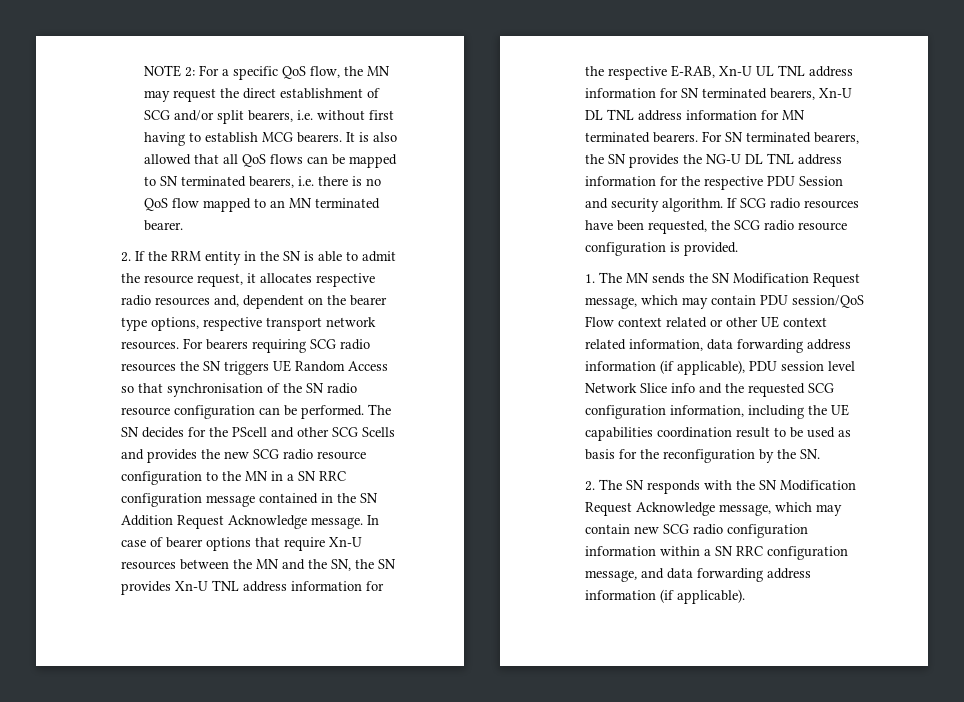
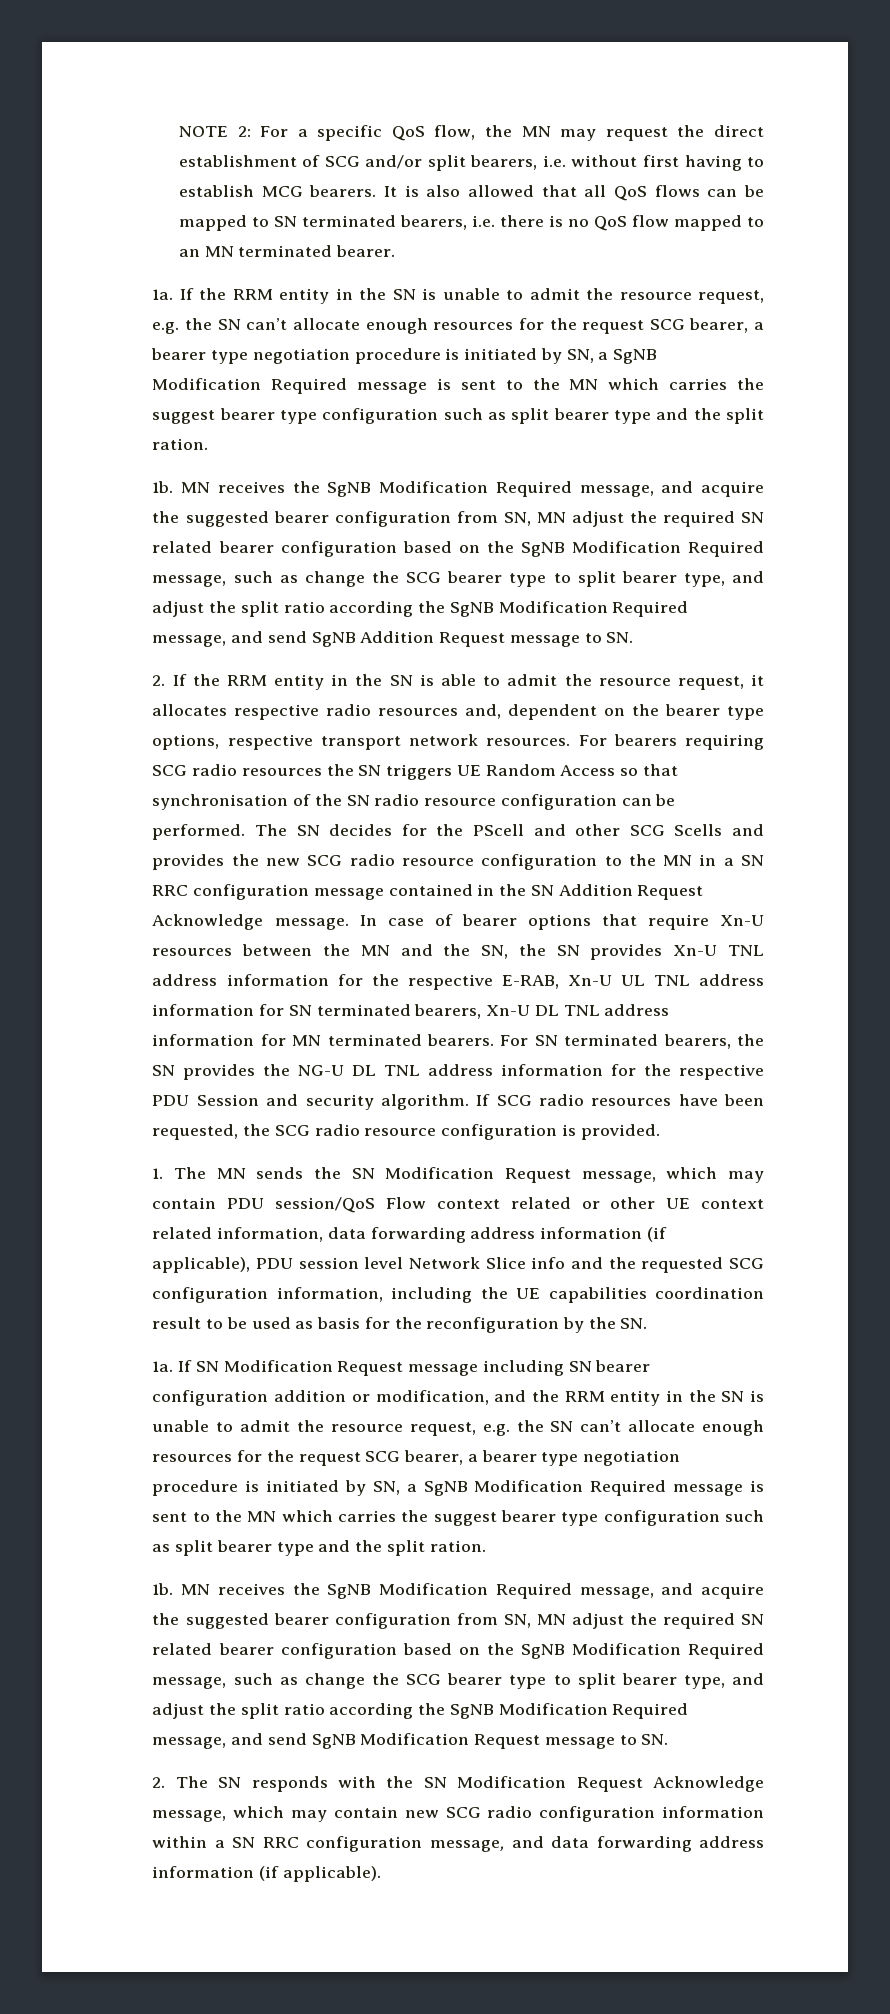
+ 1a. If the RRM entity in the SN is unable to admit the resource request, e.g. the SN can’t allocate enough resources for the request SCG bearer, a bearer type negotiation procedure is initiated by SN, a SgNB Modification Required message is sent to the MN which carries the suggest bearer type configuration such as split bearer type and the split ration.
+ 1b. MN receives the SgNB Modification Required message, and acquire the suggested bearer configuration from SN, MN adjust the required SN related bearer configuration based on the SgNB Modification Required message, such as change the SCG bearer type to split bearer type, and adjust the split ratio according the SgNB Modification Required message, and send SgNB Addition Request message to SN.
+ 1a. If SN Modification Request message including SN bearer configuration addition or modification, and the RRM entity in the SN is unable to admit the resource request, e.g. the SN can’t allocate enough resources for the request SCG bearer, a bearer type negotiation procedure is initiated by SN, a SgNB Modification Required message is sent to the MN which carries the suggest bearer type configuration such as split bearer type and the split ration.
+ 1b. MN receives the SgNB Modification Required message, and acquire the suggested bearer configuration from SN, MN adjust the required SN related bearer configuration based on the SgNB Modification Required message, such as change the SCG bearer type to split bearer type, and adjust the split ratio according the SgNB Modification Required message, and send SgNB Modification Request message to SN.

